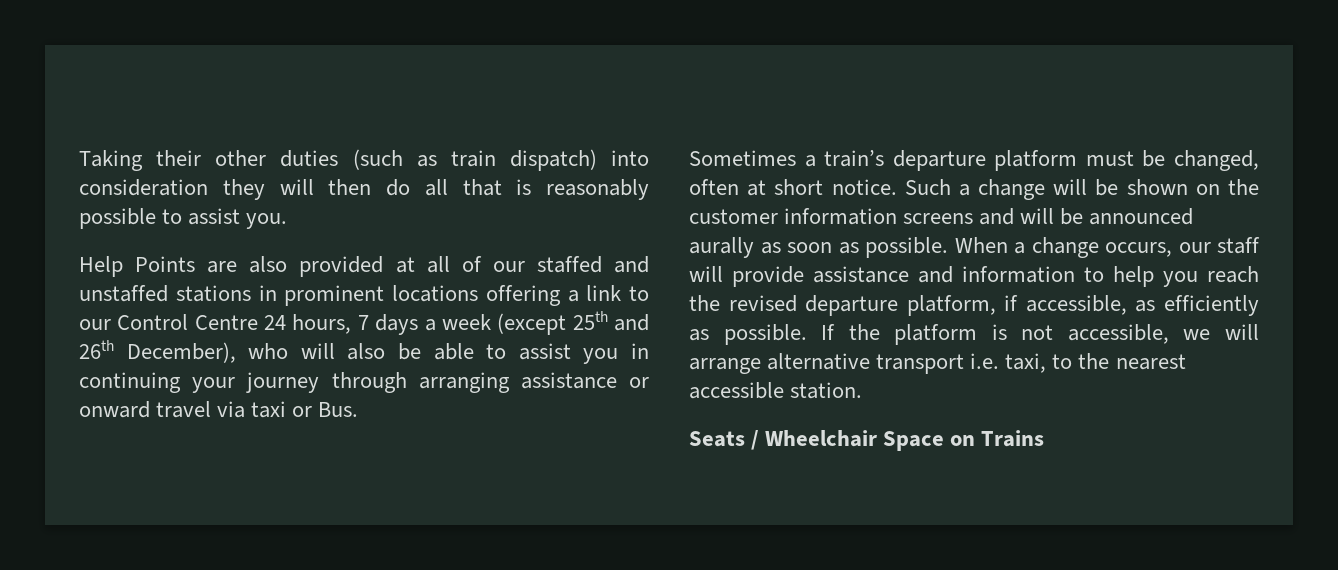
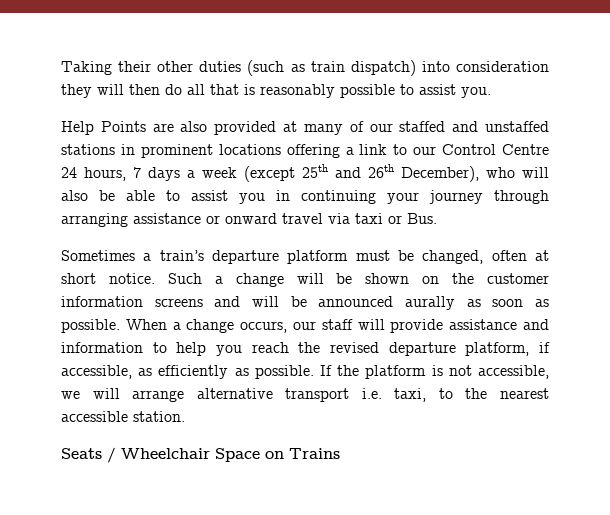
- Help Points are also provided at all of our staffed and unstaffed stations in prominent locations offering a link to our Control Centre 24 hours, 7 days a week (except 25th and 26th December), who will also be able to assist you in continuing your journey through arranging assistance or onward travel via taxi or Bus.
+ Help Points are also provided at many of our staffed and unstaffed stations in prominent locations offering a link to our Control Centre 24 hours, 7 days a week (except 25th and 26th December), who will also be able to assist you in continuing your journey through arranging assistance or onward travel via taxi or Bus.

